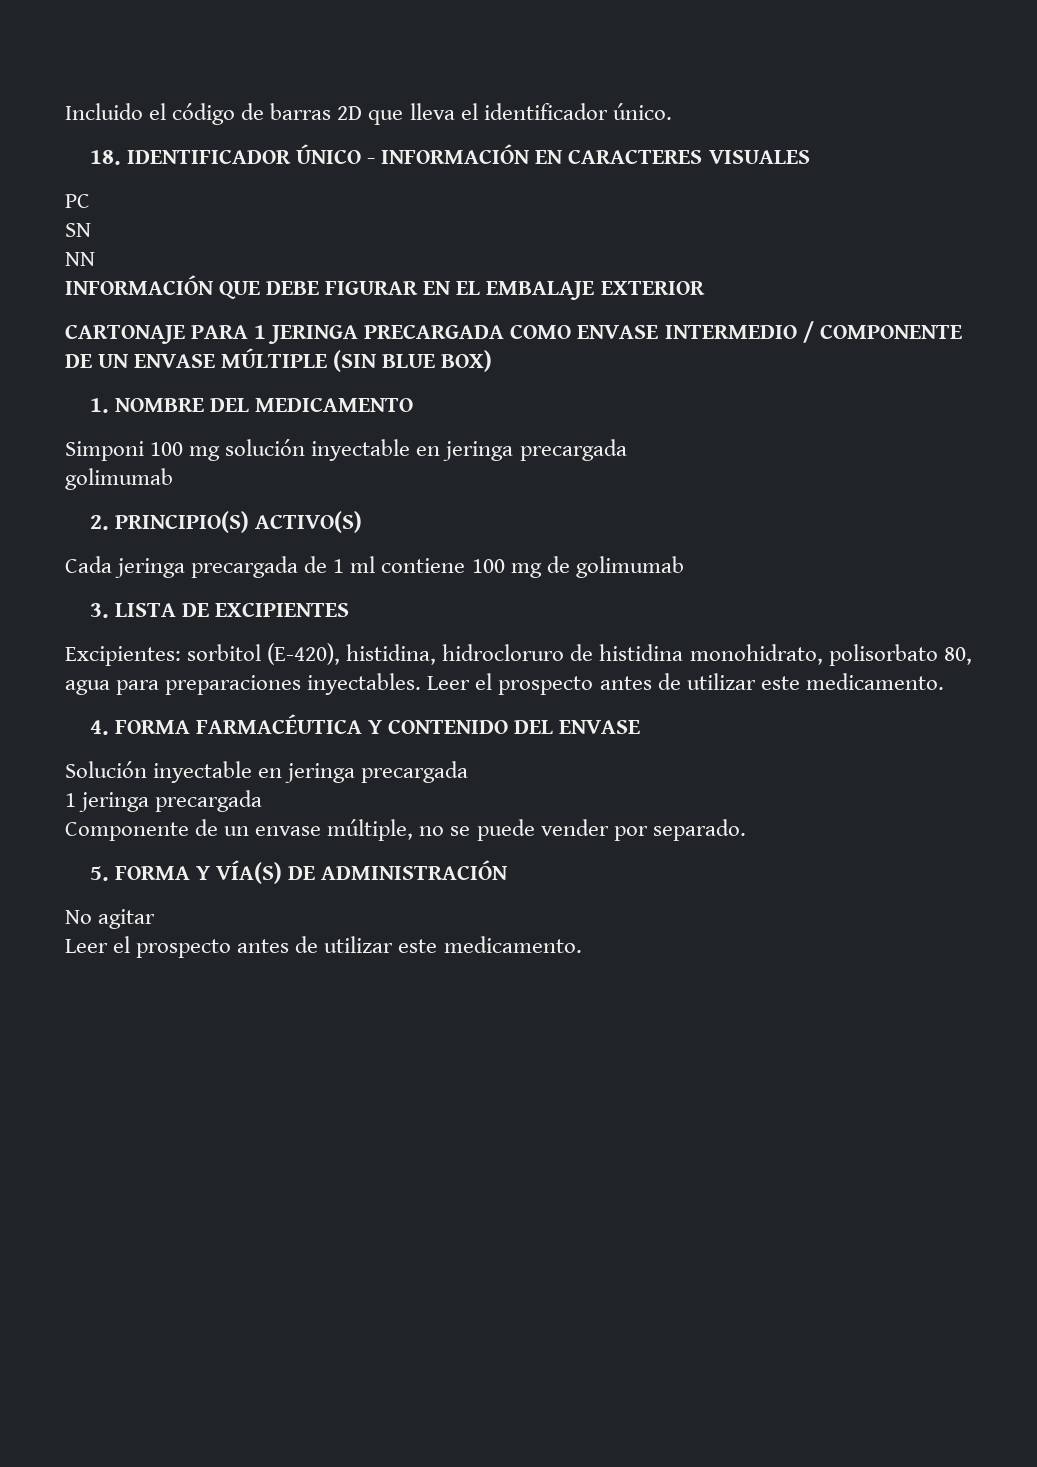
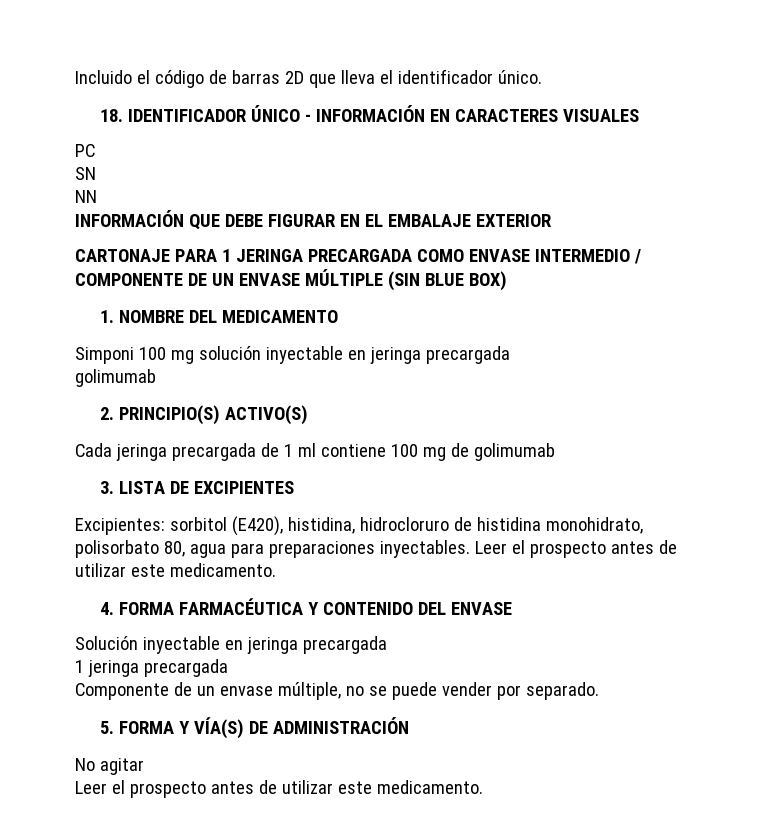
- Excipientes: sorbitol (E-420), histidina, hidrocloruro de histidina monohidrato, polisorbato 80, agua para preparaciones inyectables.
+ Excipientes: sorbitol (E420), histidina, hidrocloruro de histidina monohidrato, polisorbato 80, agua para preparaciones inyectables.

